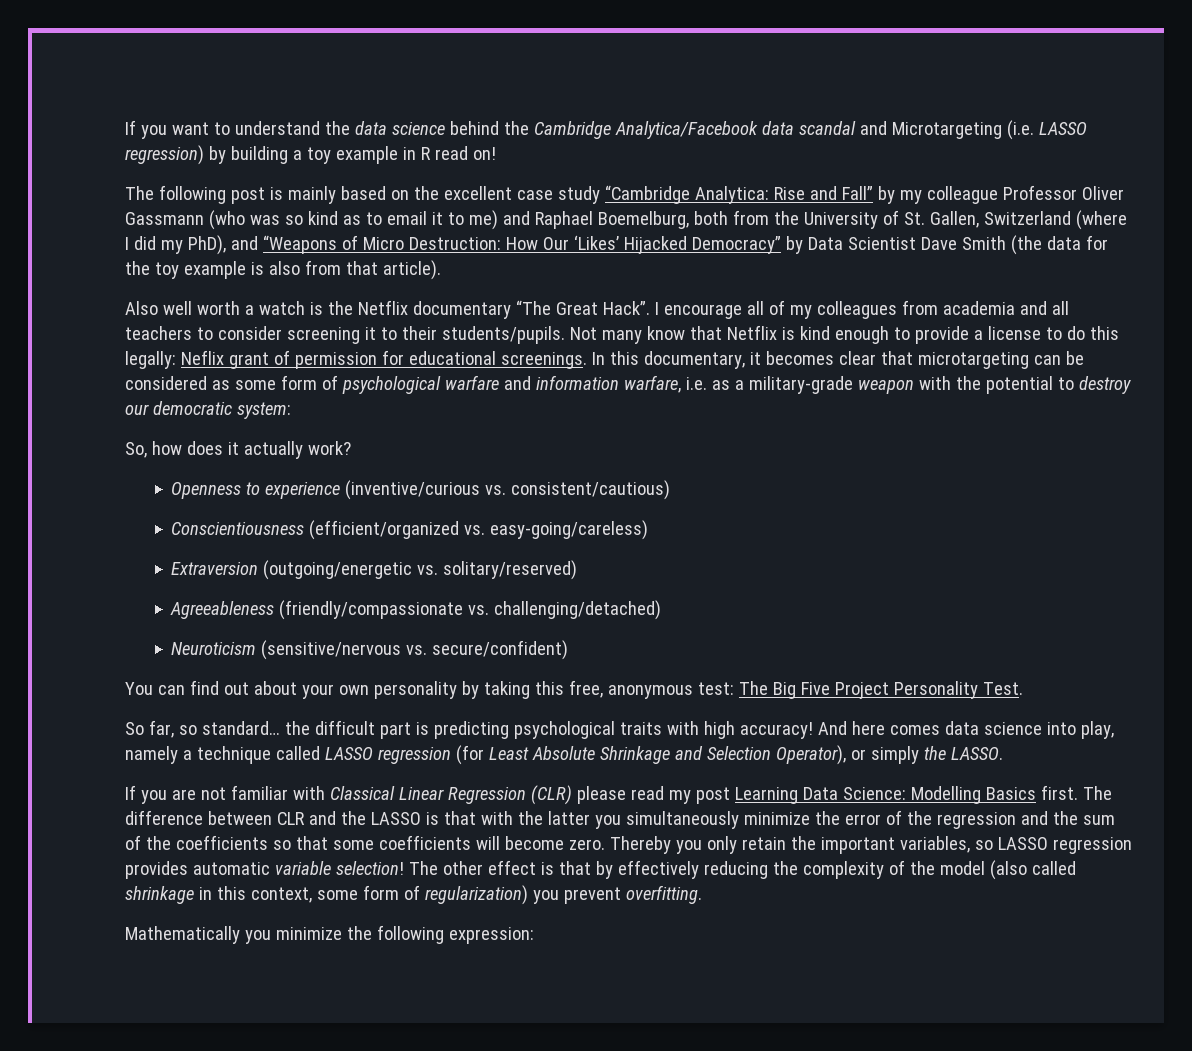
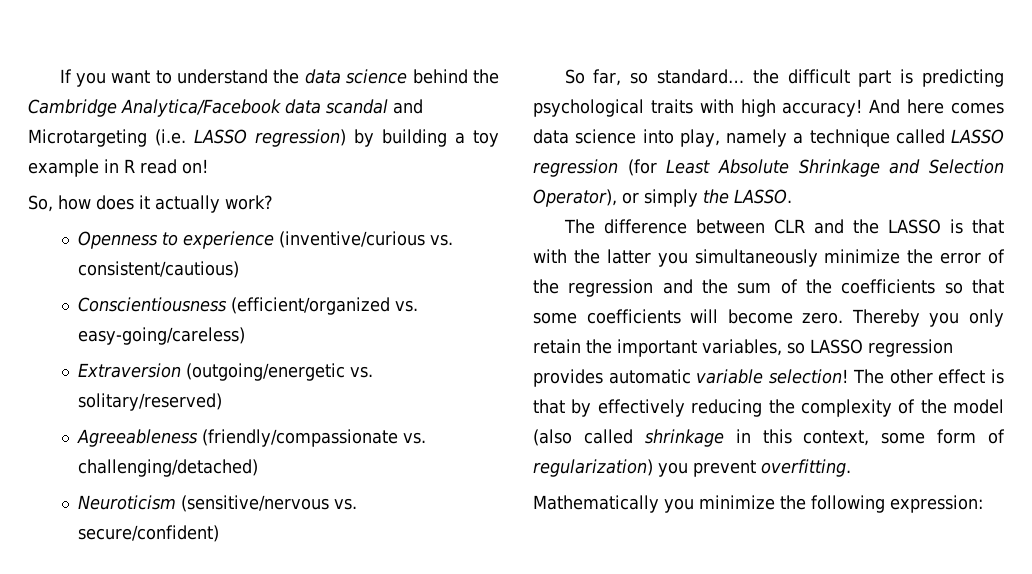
- The following post is mainly based on the excellent case study “Cambridge Analytica: Rise and Fall” by my colleague Professor Oliver Gassmann (who was so kind as to email it to me) and Raphael Boemelburg, both from the University of St. Gallen, Switzerland (where I did my PhD), and “Weapons of Micro Destruction: How Our ‘Likes’ Hijacked Democracy” by Data Scientist Dave Smith (the data for the toy example is also from that article).
- Also well worth a watch is the Netflix documentary “The Great Hack”. I encourage all of my colleagues from academia and all teachers to consider screening it to their students/pupils. Not many know that Netflix is kind enough to provide a license to do this legally: Neflix grant of permission for educational screenings. In this documentary, it becomes clear that microtargeting can be considered as some form of psychological warfare and information warfare, i.e. as a military-grade weapon with the potential to destroy our democratic system:
- You can find out about your own personality by taking this free, anonymous test: The Big Five Project Personality Test.
- If you are not familiar with Classical Linear Regression (CLR) please read my post Learning Data Science: Modelling Basics first.

